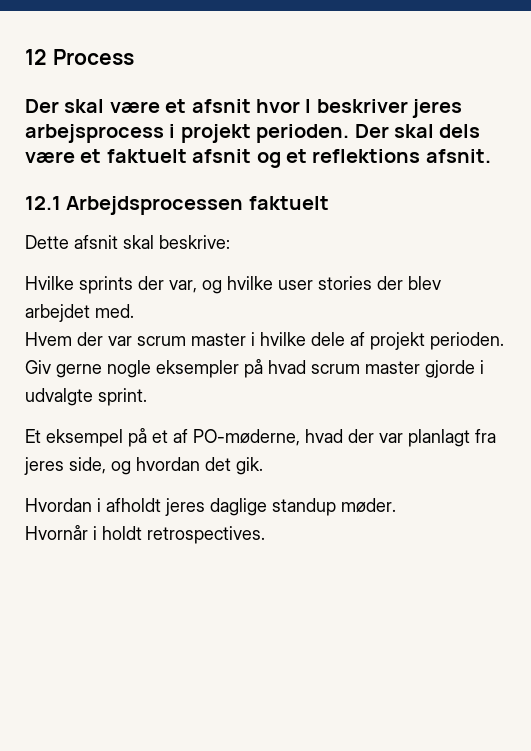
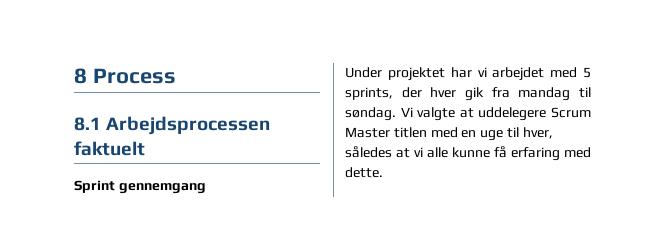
- 12 Process
+ 8 Process
- Der skal være et afsnit hvor I beskriver jeres arbejsprocess i projekt perioden. Der skal dels være et faktuelt afsnit og et reflektions afsnit.
- 12.1 Arbejdsprocessen faktuelt
- Dette afsnit skal beskrive:
- Hvilke sprints der var, og hvilke user stories der blev arbejdet med.
- Hvem der var scrum master i hvilke dele af projekt perioden. Giv gerne nogle eksempler på hvad scrum master gjorde i udvalgte sprint.
- Et eksempel på et af PO-møderne, hvad der var planlagt fra jeres side, og hvordan det gik.
- Hvordan i afholdt jeres daglige standup møder.
- Hvornår i holdt retrospectives.
+ 8.1 Arbejdsprocessen faktuelt
+ Sprint gennemgang
+ Under projektet har vi arbejdet med 5 sprints, der hver gik fra mandag til søndag. Vi valgte at uddelegere Scrum Master titlen med en uge til hver, således at vi alle kunne få erfaring med dette.

